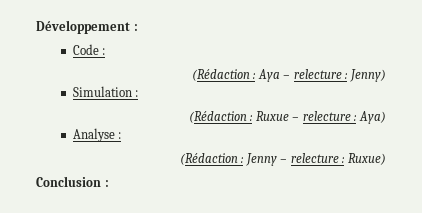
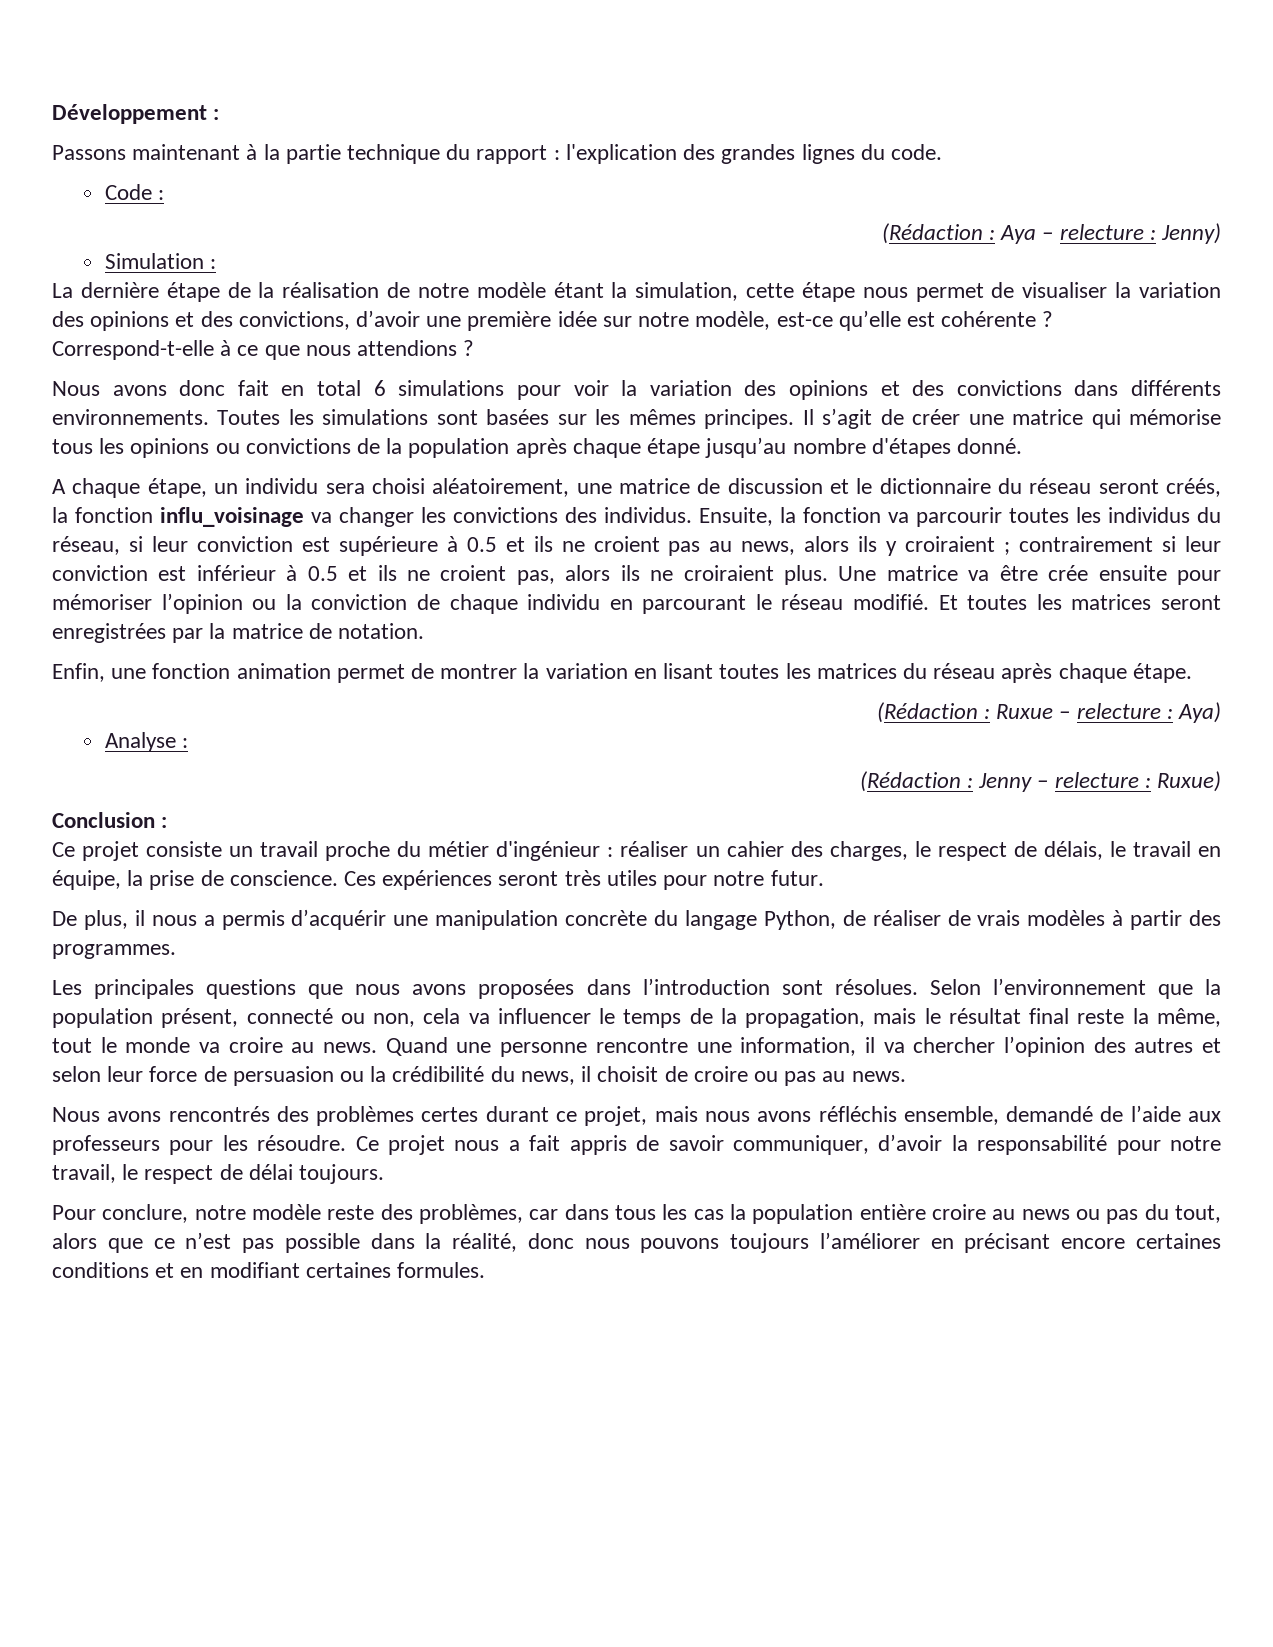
+ Passons maintenant à la partie technique du rapport : l'explication des grandes lignes du code.
+ La dernière étape de la réalisation de notre modèle étant la simulation, cette étape nous permet de visualiser la variation des opinions et des convictions, d’avoir une première idée sur notre modèle, est-ce qu’elle est cohérente ? Correspond-t-elle à ce que nous attendions ?
+ Nous avons donc fait en total 6 simulations pour voir la variation des opinions et des convictions dans différents environnements. Toutes les simulations sont basées sur les mêmes principes. Il s’agit de créer une matrice qui mémorise tous les opinions ou convictions de la population après chaque étape jusqu’au nombre d'étapes donné.
+ A chaque étape, un individu sera choisi aléatoirement, une matrice de discussion et le dictionnaire du réseau seront créés, la fonction influ_voisinage va changer les convictions des individus. Ensuite, la fonction va parcourir toutes les individus du réseau, si leur conviction est supérieure à 0.5 et ils ne croient pas au news, alors ils y croiraient ; contrairement si leur conviction est inférieur à 0.5 et ils ne croient pas, alors ils ne croiraient plus. Une matrice va être crée ensuite pour mémoriser l’opinion ou la conviction de chaque individu en parcourant le réseau modifié. Et toutes les matrices seront enregistrées par la matrice de notation.
+ Enfin, une fonction animation permet de montrer la variation en lisant toutes les matrices du réseau après chaque étape.
+ Ce projet consiste un travail proche du métier d'ingénieur : réaliser un cahier des charges, le respect de délais, le travail en équipe, la prise de conscience. Ces expériences seront très utiles pour notre futur.
+ De plus, il nous a permis d’acquérir une manipulation concrète du langage Python, de réaliser de vrais modèles à partir des programmes.
+ Les principales questions que nous avons proposées dans l’introduction sont résolues. Selon l’environnement que la population présent, connecté ou non, cela va influencer le temps de la propagation, mais le résultat final reste la même, tout le monde va croire au news. Quand une personne rencontre une information, il va chercher l’opinion des autres et selon leur force de persuasion ou la crédibilité du news, il choisit de croire ou pas au news.
+ Nous avons rencontrés des problèmes certes durant ce projet, mais nous avons réfléchis ensemble, demandé de l’aide aux professeurs pour les résoudre. Ce projet nous a fait appris de savoir communiquer, d’avoir la responsabilité pour notre travail, le respect de délai toujours.
+ Pour conclure, notre modèle reste des problèmes, car dans tous les cas la population entière croire au news ou pas du tout, alors que ce n’est pas possible dans la réalité, donc nous pouvons toujours l’améliorer en précisant encore certaines conditions et en modifiant certaines formules.

